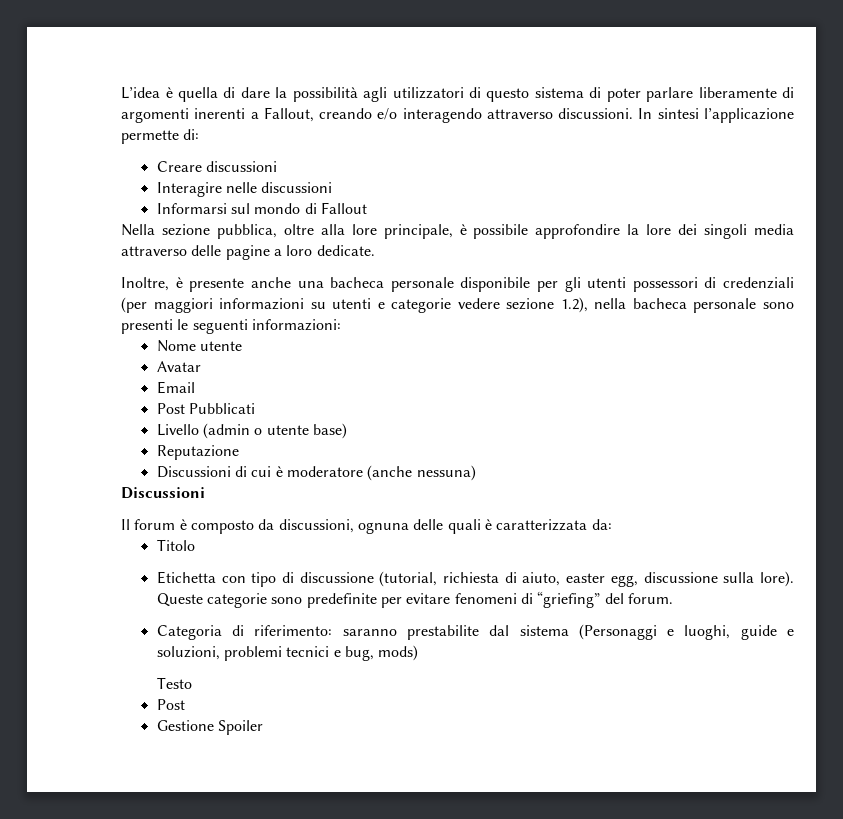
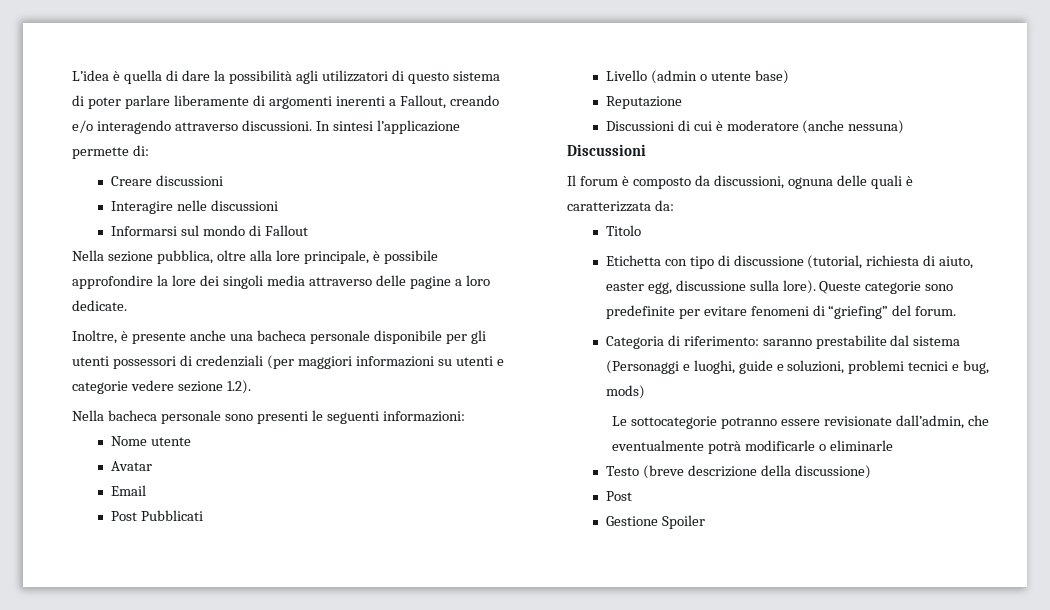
- Inoltre, è presente anche una bacheca personale disponibile per gli utenti possessori di credenziali (per maggiori informazioni su utenti e categorie vedere sezione 1.2), nella bacheca personale sono presenti le seguenti informazioni:
+ Inoltre, è presente anche una bacheca personale disponibile per gli utenti possessori di credenziali (per maggiori informazioni su utenti e categorie vedere sezione 1.2).
+ Nella bacheca personale sono presenti le seguenti informazioni:
- Testo
+ Le sottocategorie potranno essere revisionate dall’admin, che eventualmente potrà modificarle o eliminarle
+ Testo (breve descrizione della discussione)

